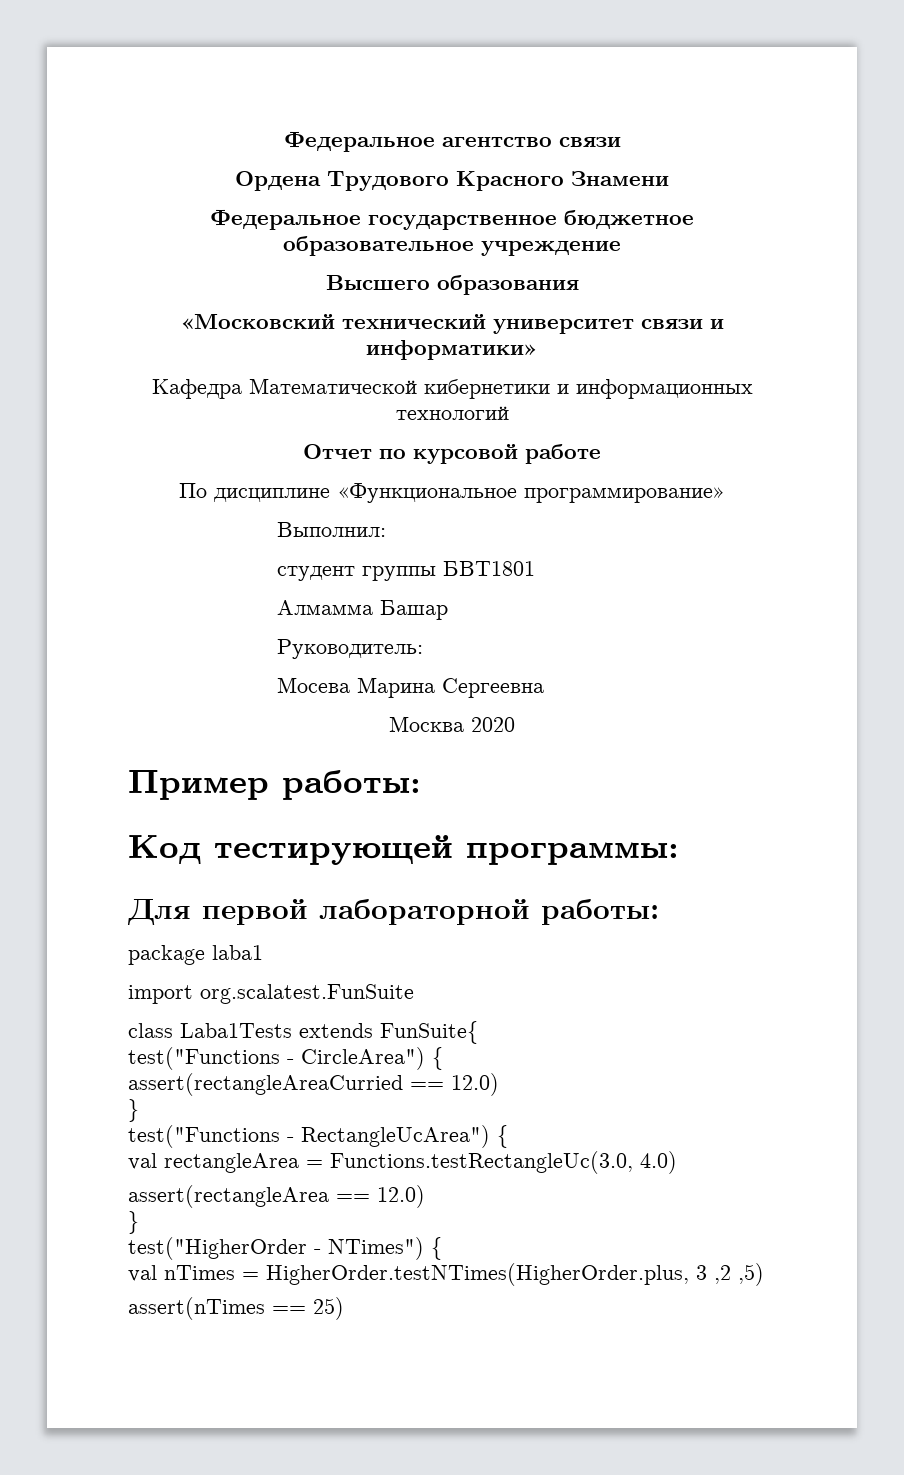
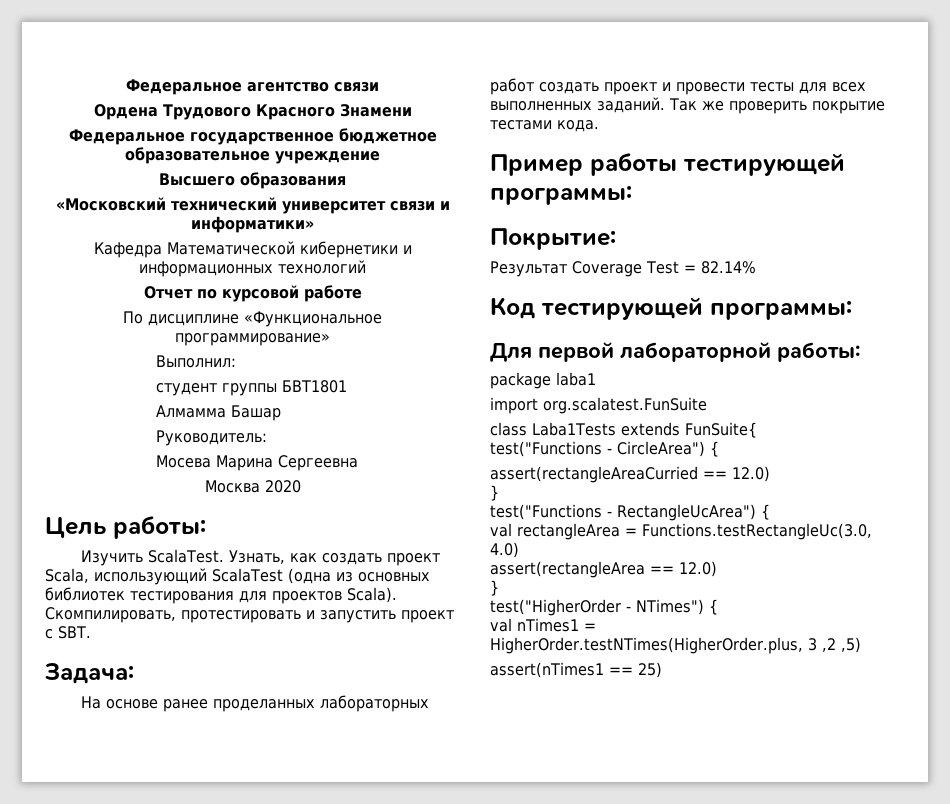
- Пример работы:
+ Цель работы:
+ Изучить ScalaTest. Узнать, как создать проект Scala, использующий ScalaTest (одна из основных библиотек тестирования для проектов Scala). Скомпилировать, протестировать и запустить проект с SBT.
+ Задача:
+ На основе ранее проделанных лабораторных работ создать проект и провести тесты для всех выполненных заданий. Так же проверить покрытие тестами кода.
+ Пример работы тестирующей программы:
+ Покрытие:
+ Результат Coverage Test = 82.14%
- val nTimes = HigherOrder.testNTimes(HigherOrder.plus, 3 ,2 ,5)
+ val nTimes1 = HigherOrder.testNTimes(HigherOrder.plus, 3 ,2 ,5)
- assert(nTimes == 25)
+ assert(nTimes1 == 25)

